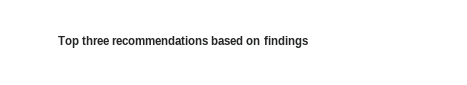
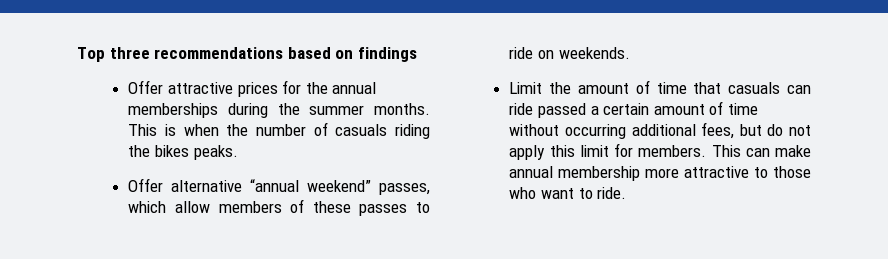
+ Offer attractive prices for the annual memberships during the summer months. This is when the number of casuals riding the bikes peaks.
+ Offer alternative “annual weekend” passes, which allow members of these passes to ride on weekends.
+ Limit the amount of time that casuals can ride passed a certain amount of time without occurring additional fees, but do not apply this limit for members. This can make annual membership more attractive to those who want to ride.

